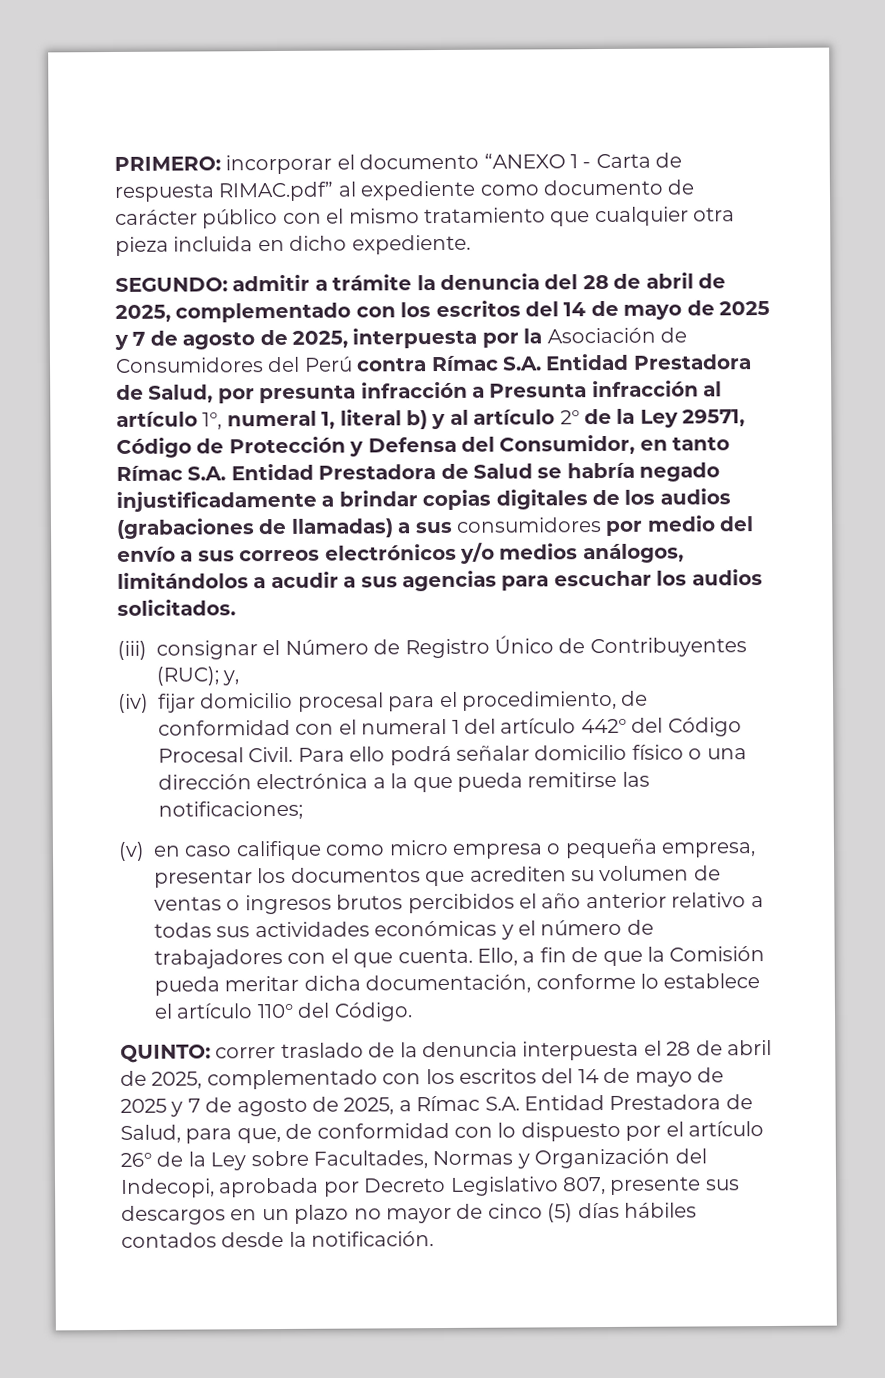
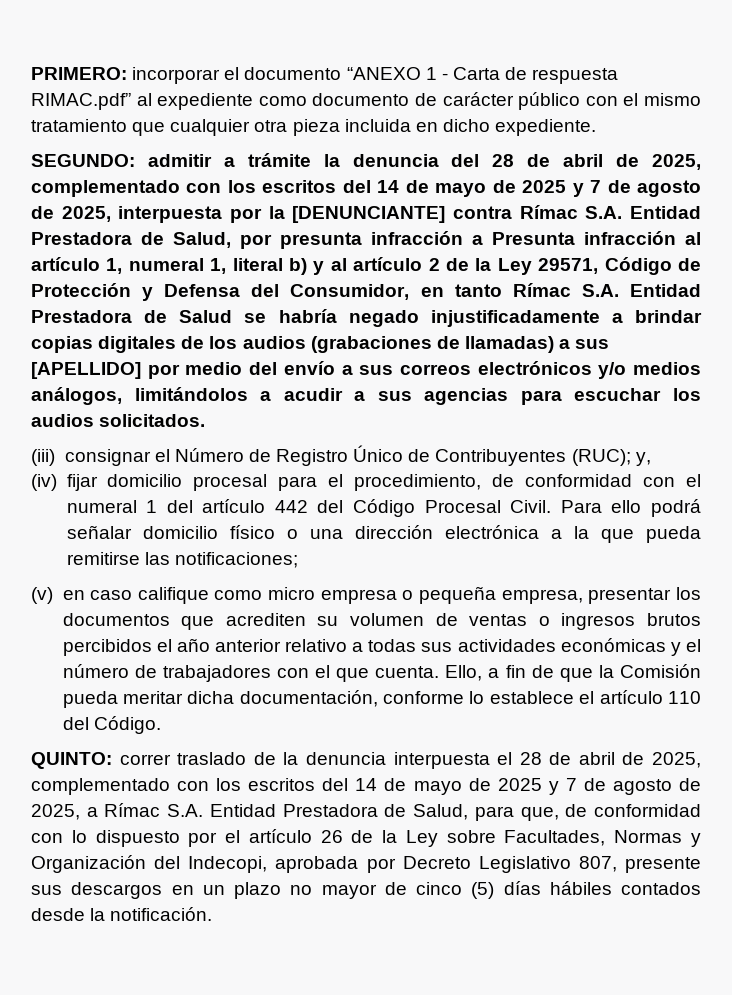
- admitir a trámite la denuncia del 28 de abril de 2025, complementado con los escritos del 14 de mayo de 2025 y 7 de agosto de 2025, interpuesta por la Asociación de Consumidores del Perú contra Rímac S.A. Entidad Prestadora de Salud, por presunta infracción a Presunta infracción al artículo 1°, numeral 1, literal b) y al artículo 2° de la Ley 29571, Código de Protección y Defensa del Consumidor, en tanto Rímac S.A. Entidad Prestadora de Salud se habría negado injustificadamente a brindar copias digitales de los audios (grabaciones de llamadas) a sus consumidores por medio del envío a sus correos electrónicos y/o medios análogos, limitándolos a acudir a sus agencias para escuchar los audios solicitados.
+ admitir a trámite la denuncia del 28 de abril de 2025, complementado con los escritos del 14 de mayo de 2025 y 7 de agosto de 2025, interpuesta por la [DENUNCIANTE] contra Rímac S.A. Entidad Prestadora de Salud, por presunta infracción a Presunta infracción al artículo 1, numeral 1, literal b) y al artículo 2 de la Ley 29571, Código de Protección y Defensa del Consumidor, en tanto Rímac S.A. Entidad Prestadora de Salud se habría negado injustificadamente a brindar copias digitales de los audios (grabaciones de llamadas) a sus [APELLIDO] por medio del envío a sus correos electrónicos y/o medios análogos, limitándolos a acudir a sus agencias para escuchar los audios solicitados.
- (iv) fijar domicilio procesal para el procedimiento, de conformidad con el numeral 1 del artículo 442° del Código Procesal Civil.
+ (iv) fijar domicilio procesal para el procedimiento, de conformidad con el numeral 1 del artículo 442 del Código Procesal Civil.
- Ello, a fin de que la Comisión pueda meritar dicha documentación, conforme lo establece el artículo 110° del Código.
+ Ello, a fin de que la Comisión pueda meritar dicha documentación, conforme lo establece el artículo 110 del Código.
- correr traslado de la denuncia interpuesta el 28 de abril de 2025, complementado con los escritos del 14 de mayo de 2025 y 7 de agosto de 2025, a Rímac S.A. Entidad Prestadora de Salud, para que, de conformidad con lo dispuesto por el artículo 26° de la Ley sobre Facultades, Normas y Organización del Indecopi, aprobada por Decreto Legislativo 807, presente sus descargos en un plazo no mayor de cinco (5) días hábiles contados desde la notificación.
+ correr traslado de la denuncia interpuesta el 28 de abril de 2025, complementado con los escritos del 14 de mayo de 2025 y 7 de agosto de 2025, a Rímac S.A. Entidad Prestadora de Salud, para que, de conformidad con lo dispuesto por el artículo 26 de la Ley sobre Facultades, Normas y Organización del Indecopi, aprobada por Decreto Legislativo 807, presente sus descargos en un plazo no mayor de cinco (5) días hábiles contados desde la notificación.

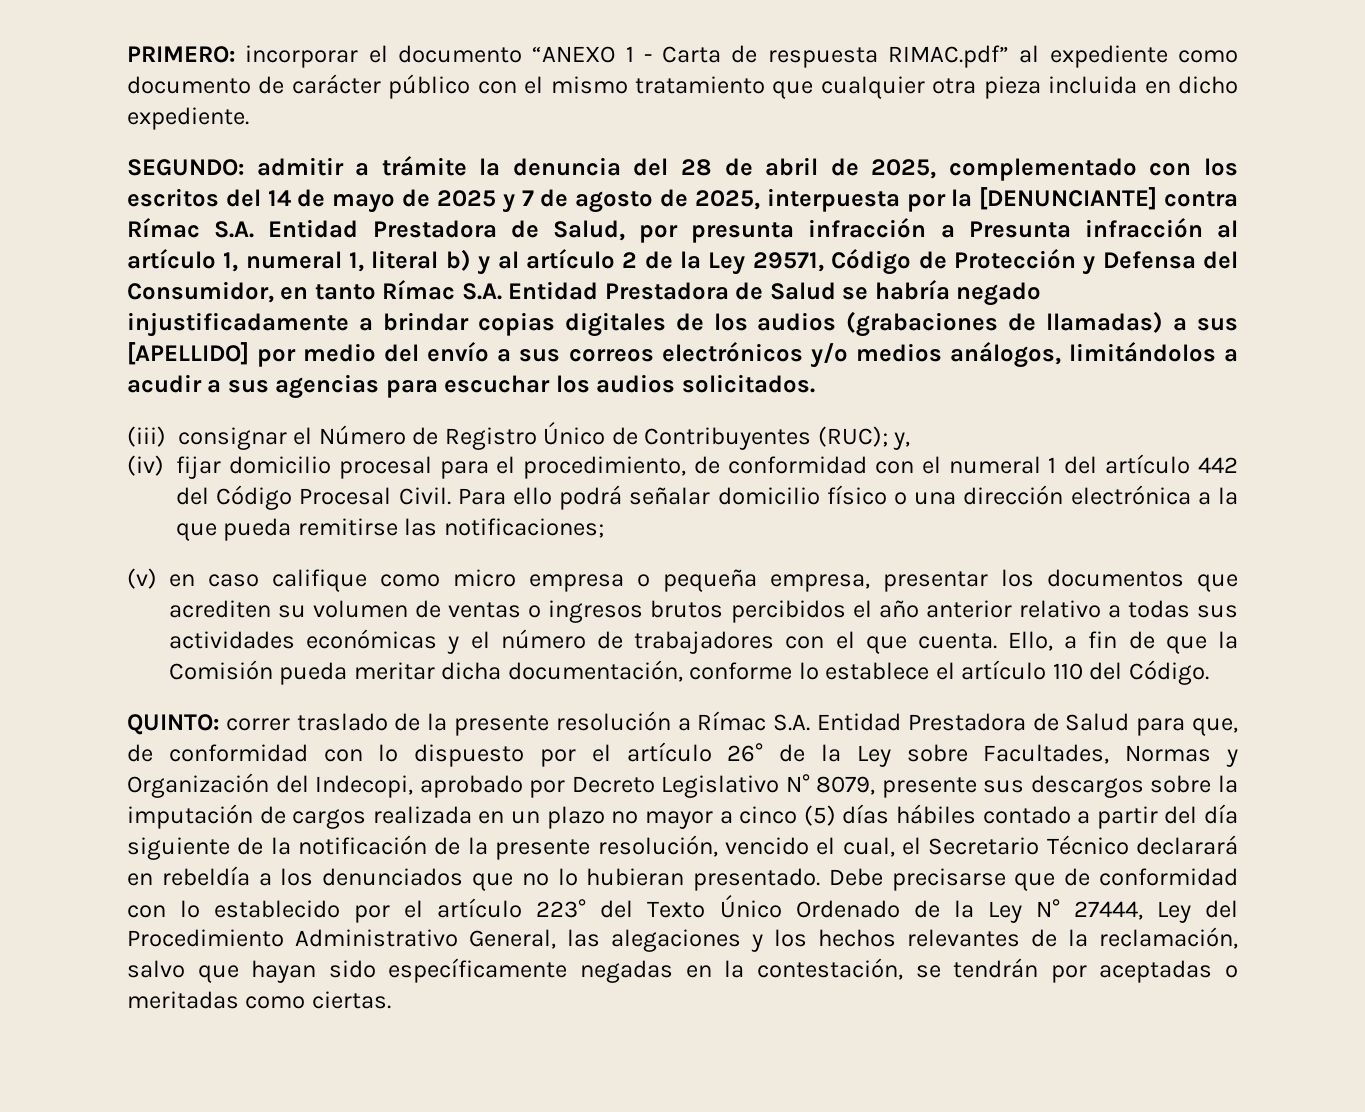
- QUINTO: correr traslado de la denuncia interpuesta el 28 de abril de 2025, complementado con los escritos del 14 de mayo de 2025 y 7 de agosto de 2025, a Rímac S.A. Entidad Prestadora de Salud, para que, de conformidad con lo dispuesto por el artículo 26 de la Ley sobre Facultades, Normas y Organización del Indecopi, aprobada por Decreto Legislativo 807, presente sus descargos en un plazo no mayor de cinco (5) días hábiles contados desde la notificación.
+ QUINTO: correr traslado de la presente resolución a Rímac S.A. Entidad Prestadora de Salud para que, de conformidad con lo dispuesto por el artículo 26° de la Ley sobre Facultades, Normas y Organización del Indecopi, aprobado por Decreto Legislativo N° 8079, presente sus descargos sobre la imputación de cargos realizada en un plazo no mayor a cinco (5) días hábiles contado a partir del día siguiente de la notificación de la presente resolución, vencido el cual, el Secretario Técnico declarará en rebeldía a los denunciados que no lo hubieran presentado. Debe precisarse que de conformidad con lo establecido por el artículo 223° del Texto Único Ordenado de la Ley N° 27444, Ley del Procedimiento Administrativo General, las alegaciones y los hechos relevantes de la reclamación, salvo que hayan sido específicamente negadas en la contestación, se tendrán por aceptadas o meritadas como ciertas.

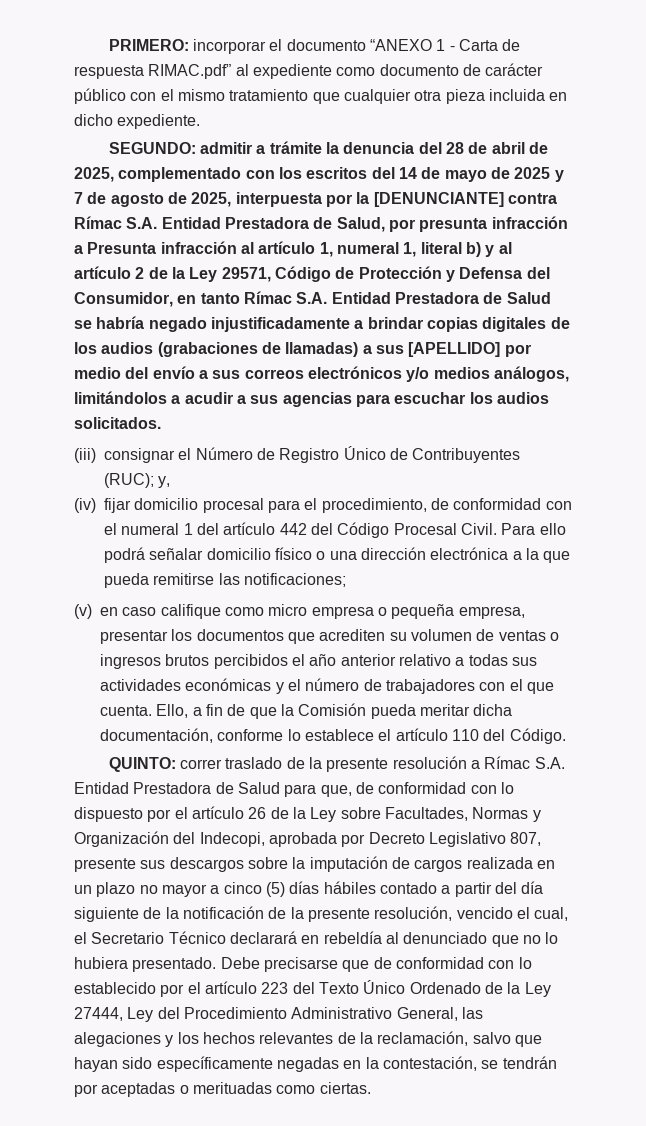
- correr traslado de la presente resolución a Rímac S.A. Entidad Prestadora de Salud para que, de conformidad con lo dispuesto por el artículo 26° de la Ley sobre Facultades, Normas y Organización del Indecopi, aprobado por Decreto Legislativo N° 8079, presente sus descargos sobre la imputación de cargos realizada en un plazo no mayor a cinco (5) días hábiles contado a partir del día siguiente de la notificación de la presente resolución, vencido el cual, el Secretario Técnico declarará en rebeldía a los denunciados que no lo hubieran presentado.
+ correr traslado de la presente resolución a Rímac S.A. Entidad Prestadora de Salud para que, de conformidad con lo dispuesto por el artículo 26 de la Ley sobre Facultades, Normas y Organización del Indecopi, aprobada por Decreto Legislativo 807, presente sus descargos sobre la imputación de cargos realizada en un plazo no mayor a cinco (5) días hábiles contado a partir del día siguiente de la notificación de la presente resolución, vencido el cual, el Secretario Técnico declarará en rebeldía al denunciado que no lo hubiera presentado.
- Debe precisarse que de conformidad con lo establecido por el artículo 223° del Texto Único Ordenado de la Ley N° 27444, Ley del Procedimiento Administrativo General, las alegaciones y los hechos relevantes de la reclamación, salvo que hayan sido específicamente negadas en la contestación, se tendrán por aceptadas o meritadas como ciertas.
+ Debe precisarse que de conformidad con lo establecido por el artículo 223 del Texto Único Ordenado de la Ley 27444, Ley del Procedimiento Administrativo General, las alegaciones y los hechos relevantes de la reclamación, salvo que hayan sido específicamente negadas en la contestación, se tendrán por aceptadas o merituadas como ciertas.

